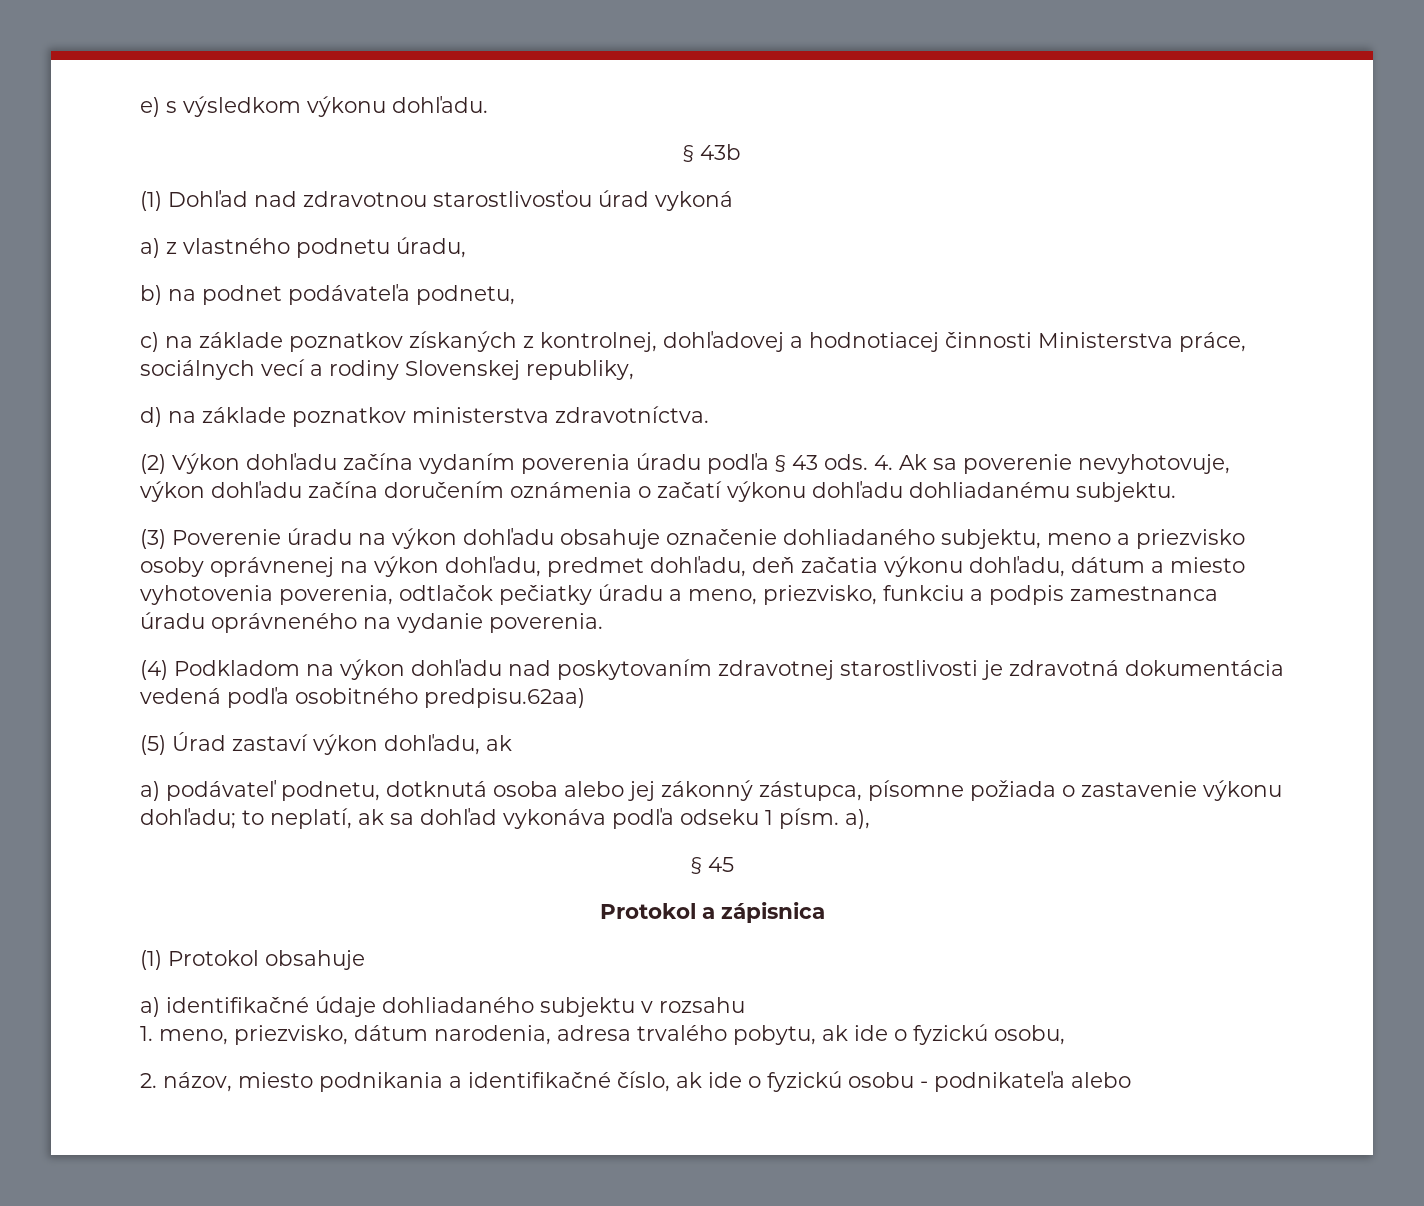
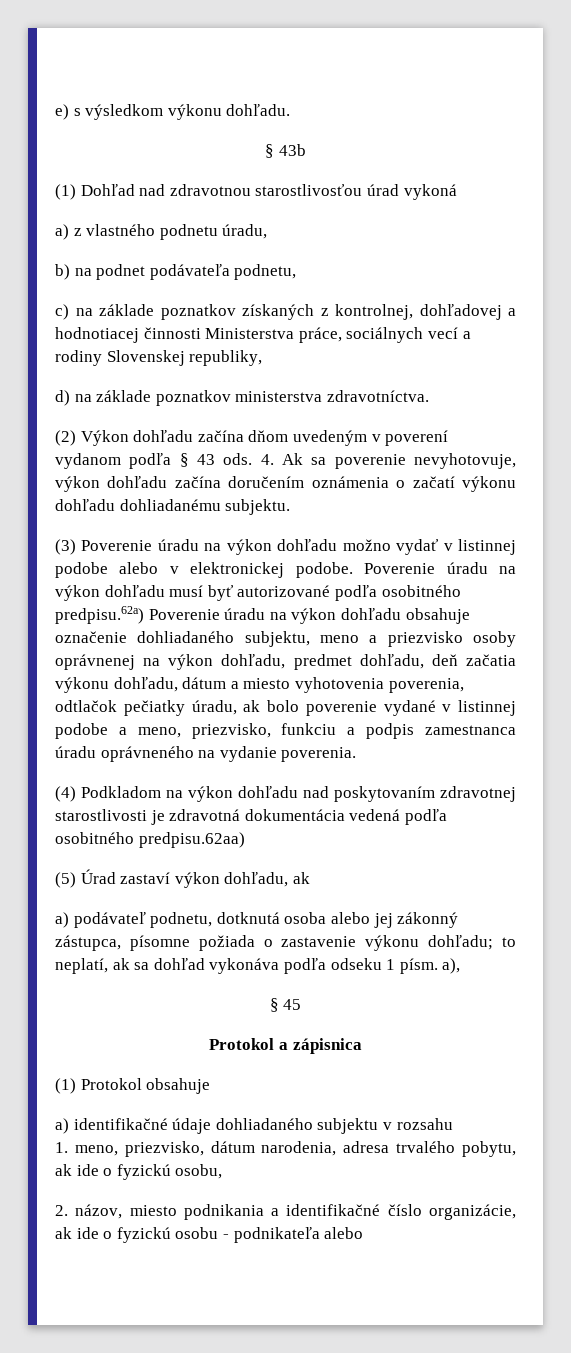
- (2) Výkon dohľadu začína vydaním poverenia úradu podľa § 43 ods.
+ (2) Výkon dohľadu začína dňom uvedeným v poverení vydanom podľa § 43 ods.
- (3) Poverenie úradu na výkon dohľadu obsahuje označenie dohliadaného subjektu, meno a priezvisko osoby oprávnenej na výkon dohľadu, predmet dohľadu, deň začatia výkonu dohľadu, dátum a miesto vyhotovenia poverenia, odtlačok pečiatky úradu a meno, priezvisko, funkciu a podpis zamestnanca úradu oprávneného na vydanie poverenia.
+ (3) Poverenie úradu na výkon dohľadu možno vydať v listinnej podobe alebo v elektronickej podobe. Poverenie úradu na výkon dohľadu musí byť autorizované podľa osobitného predpisu.62a) Poverenie úradu na výkon dohľadu obsahuje označenie dohliadaného subjektu, meno a priezvisko osoby oprávnenej na výkon dohľadu, predmet dohľadu, deň začatia výkonu dohľadu, dátum a miesto vyhotovenia poverenia, odtlačok pečiatky úradu, ak bolo poverenie vydané v listinnej podobe a meno, priezvisko, funkciu a podpis zamestnanca úradu oprávneného na vydanie poverenia.
- 2. názov, miesto podnikania a identifikačné číslo, ak ide o fyzickú osobu - podnikateľa alebo
+ 2. názov, miesto podnikania a identifikačné číslo organizácie, ak ide o fyzickú osobu - podnikateľa alebo

